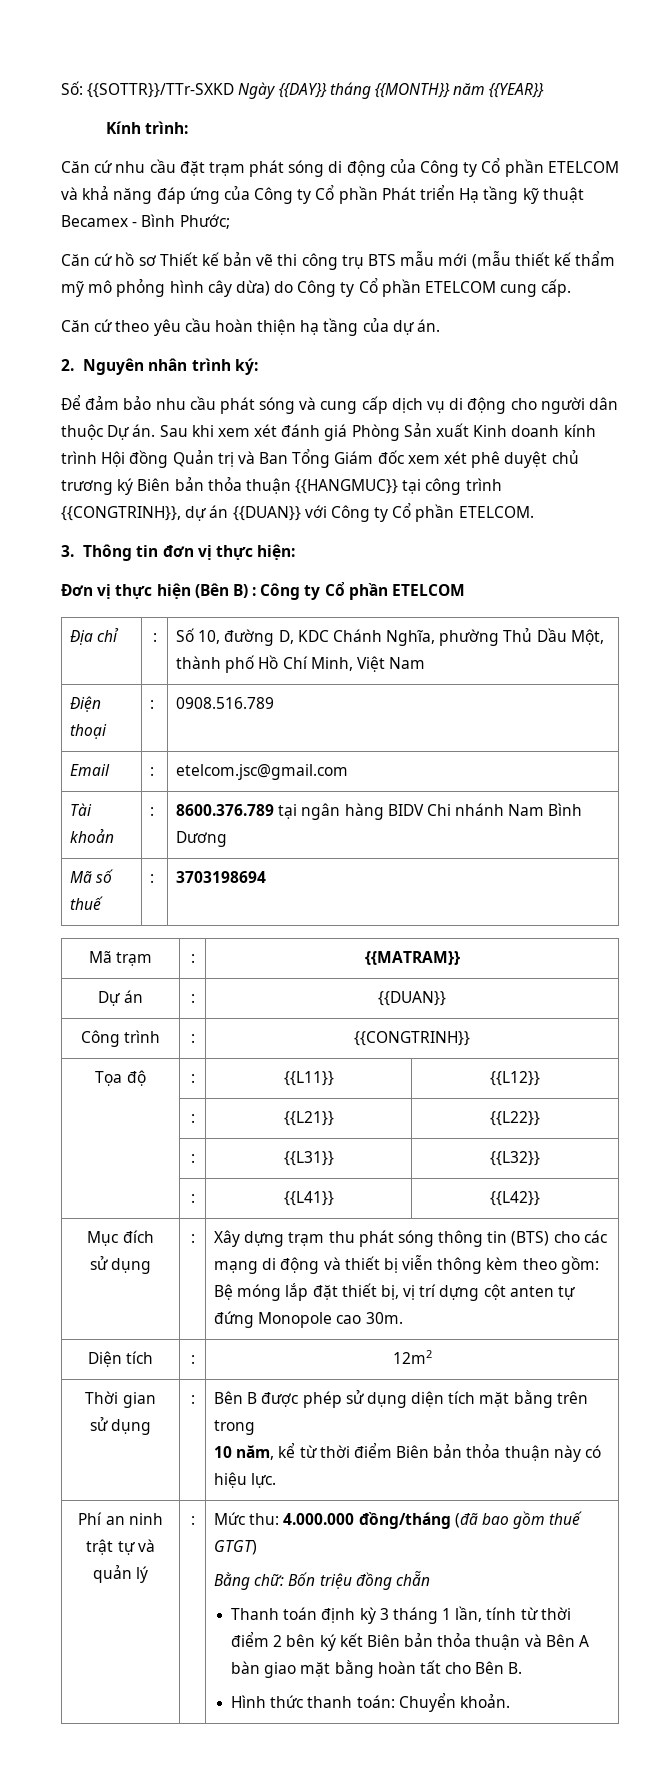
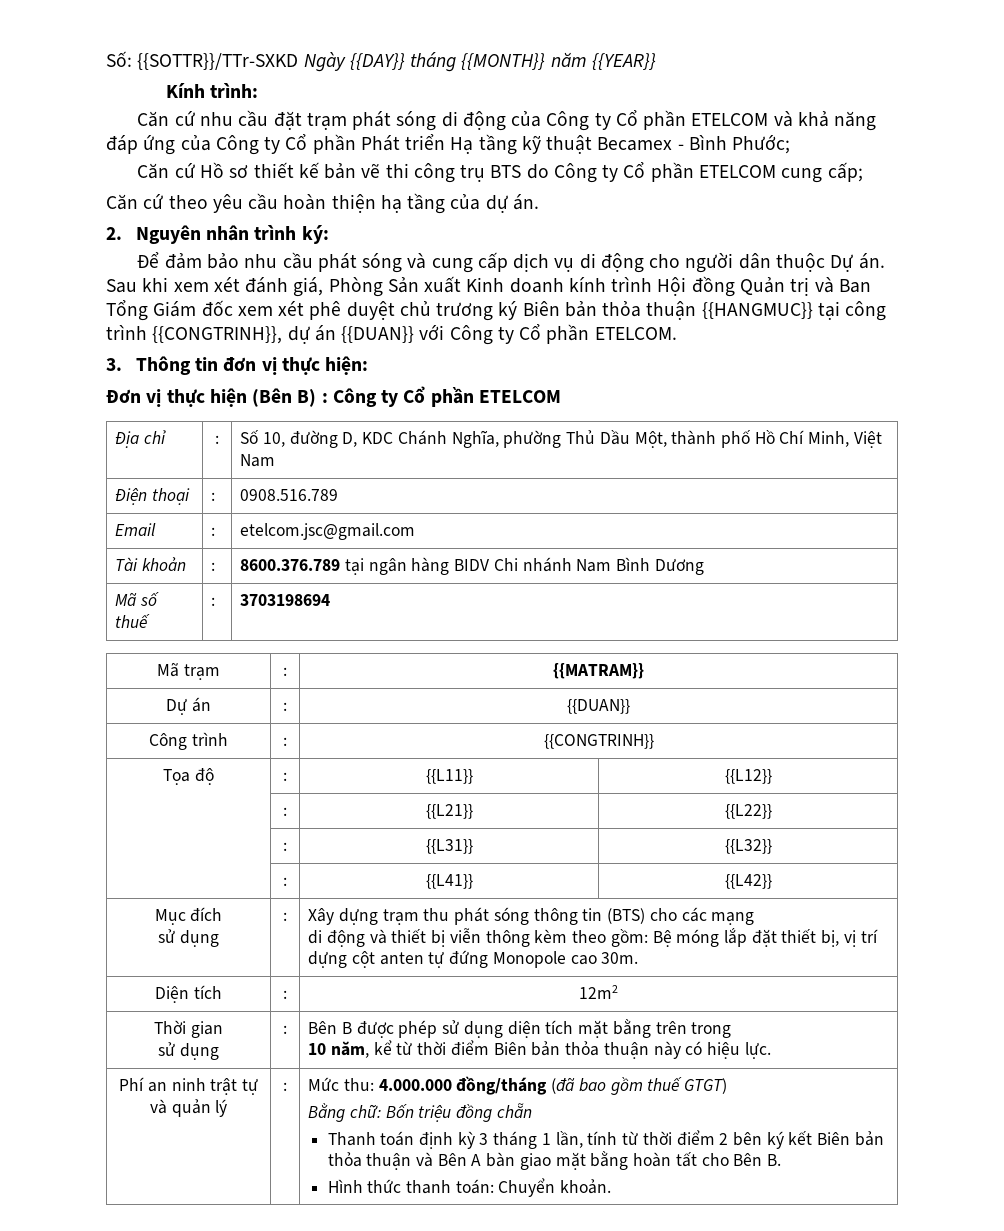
- Căn cứ hồ sơ Thiết kế bản vẽ thi công trụ BTS mẫu mới (mẫu thiết kế thẩm mỹ mô phỏng hình cây dừa) do Công ty Cổ phần ETELCOM cung cấp.
+ Căn cứ Hồ sơ thiết kế bản vẽ thi công trụ BTS do Công ty Cổ phần ETELCOM cung cấp;
- Sau khi xem xét đánh giá Phòng Sản xuất Kinh doanh kính trình Hội đồng Quản trị và Ban Tổng Giám đốc xem xét phê duyệt chủ trương ký Biên bản thỏa thuận {{HANGMUC}} tại công trình {{CONGTRINH}}, dự án {{DUAN}} với Công ty Cổ phần ETELCOM.
+ Sau khi xem xét đánh giá, Phòng Sản xuất Kinh doanh kính trình Hội đồng Quản trị và Ban Tổng Giám đốc xem xét phê duyệt chủ trương ký Biên bản thỏa thuận {{HANGMUC}} tại công trình {{CONGTRINH}}, dự án {{DUAN}} với Công ty Cổ phần ETELCOM.
- Xây dựng trạm thu phát sóng thông tin (BTS) cho các mạng di động và thiết bị viễn thông kèm theo gồm: Bệ móng lắp đặt thiết bị, vị trí dựng cột anten tự đứng Monopole cao 30m.
+ Xây dựng trạm thu phát sóng thông tin (BTS) cho các mạng
+ di động và thiết bị viễn thông kèm theo gồm: Bệ móng lắp đặt thiết bị, vị trí dựng cột anten tự đứng Monopole cao 30m.

